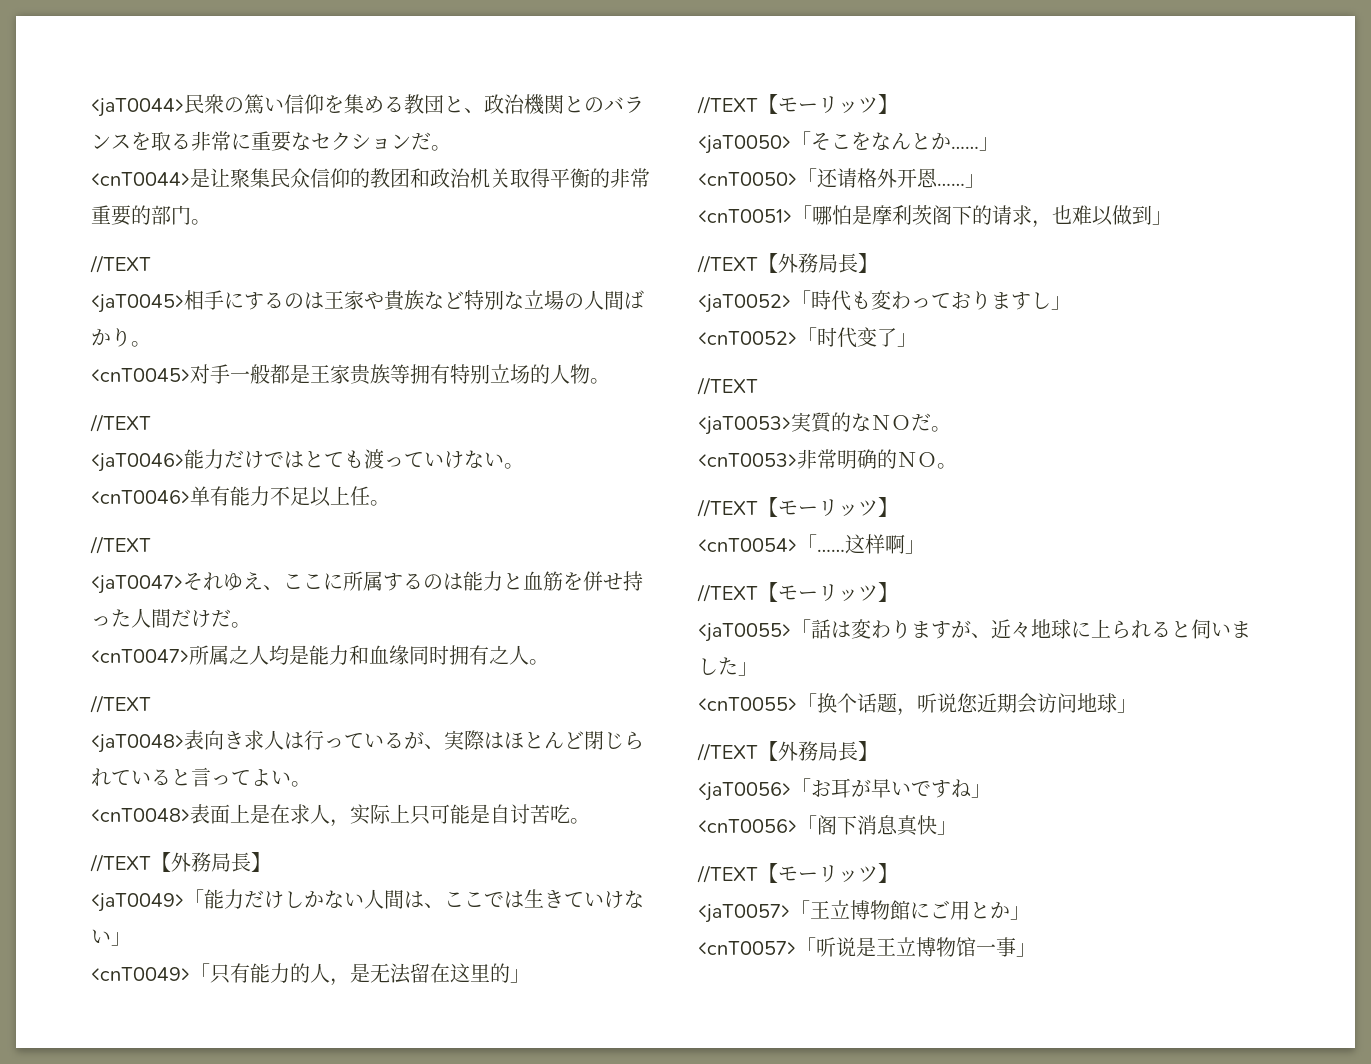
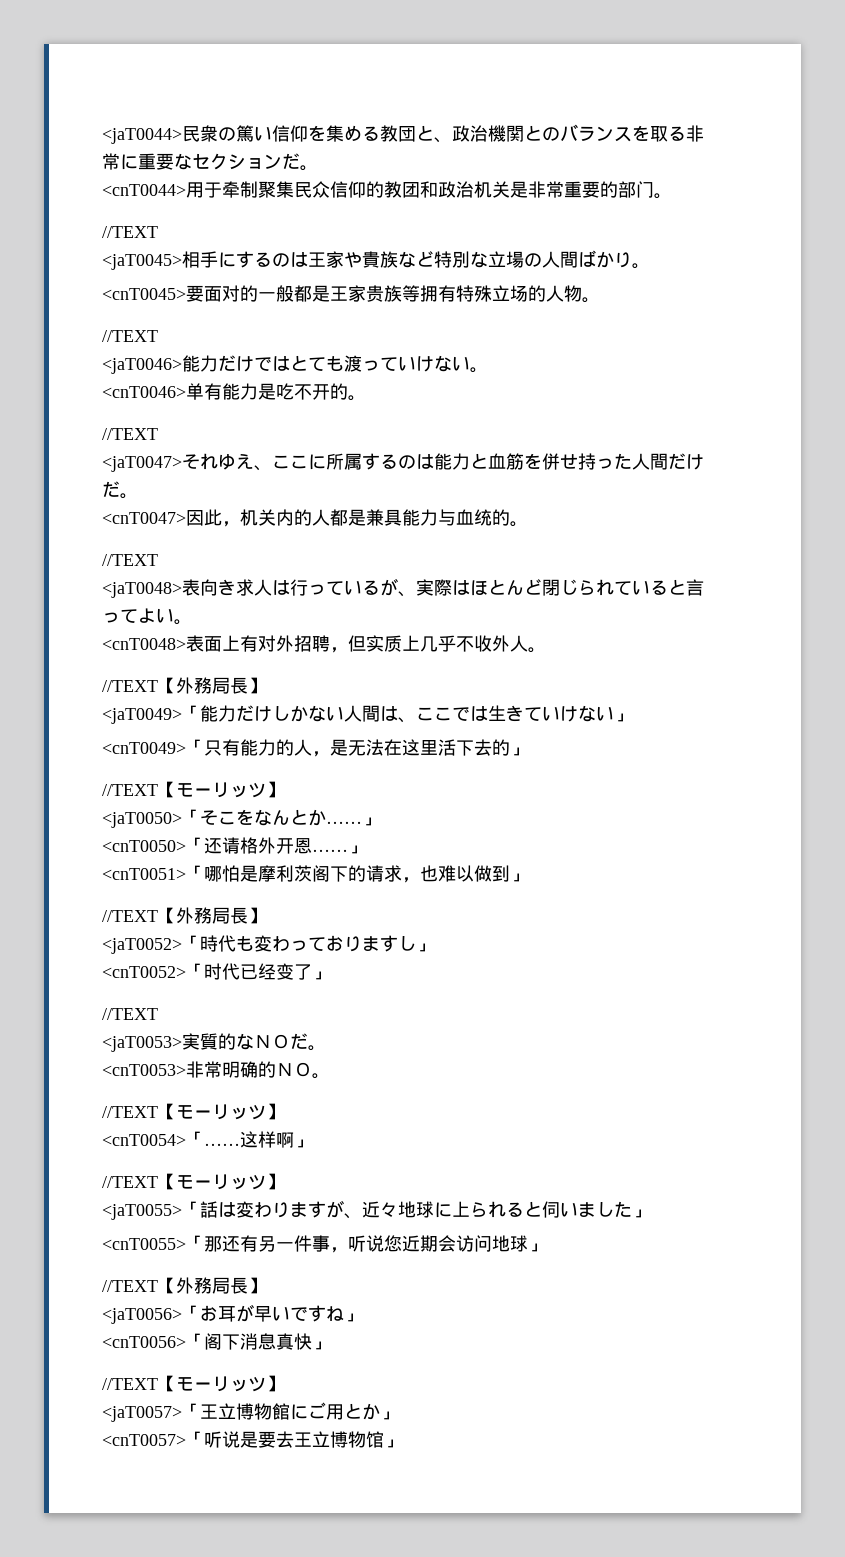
- <cnT0044>是让聚集民众信仰的教团和政治机关取得平衡的非常重要的部门。
+ <cnT0044>用于牵制聚集民众信仰的教团和政治机关是非常重要的部门。
- <cnT0045>对手一般都是王家贵族等拥有特别立场的人物。
+ <cnT0045>要面对的一般都是王家贵族等拥有特殊立场的人物。
- <cnT0046>单有能力不足以上任。
+ <cnT0046>单有能力是吃不开的。
- <cnT0047>所属之人均是能力和血缘同时拥有之人。
+ <cnT0047>因此，机关内的人都是兼具能力与血统的。
- <cnT0048>表面上是在求人，实际上只可能是自讨苦吃。
+ <cnT0048>表面上有对外招聘，但实质上几乎不收外人。
- <cnT0049>「只有能力的人，是无法留在这里的」
+ <cnT0049>「只有能力的人，是无法在这里活下去的」
- <cnT0052>「时代变了」
+ <cnT0052>「时代已经变了」
- <cnT0055>「换个话题，听说您近期会访问地球」
+ <cnT0055>「那还有另一件事，听说您近期会访问地球」
- <cnT0057>「听说是王立博物馆一事」
+ <cnT0057>「听说是要去王立博物馆」

